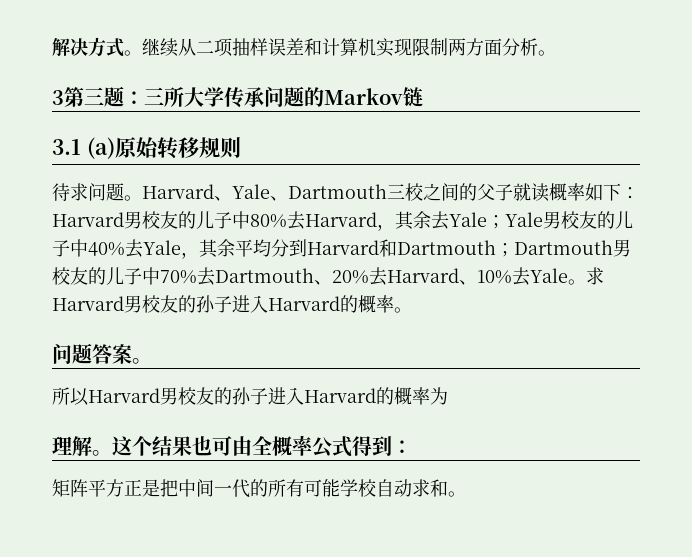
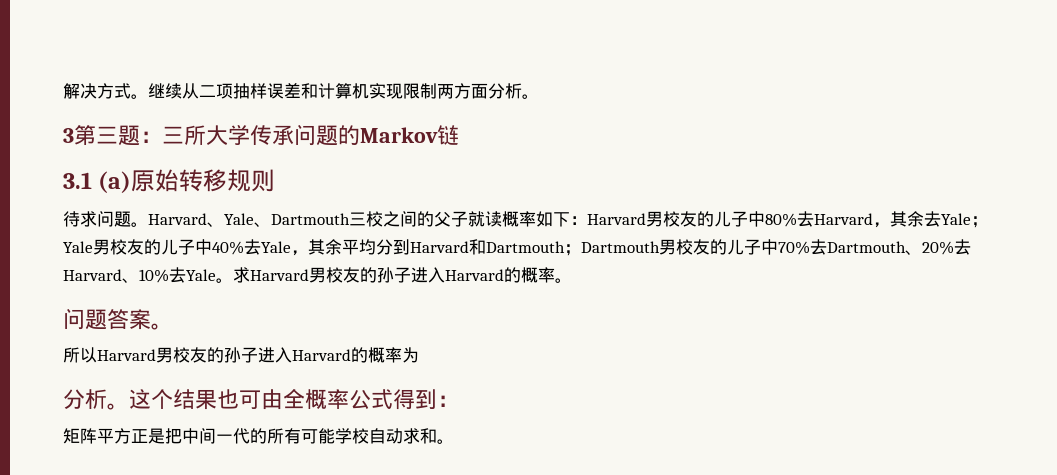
  所以Harvard男校友的孙子进入Harvard的概率为
- 理解。
+ 分析。

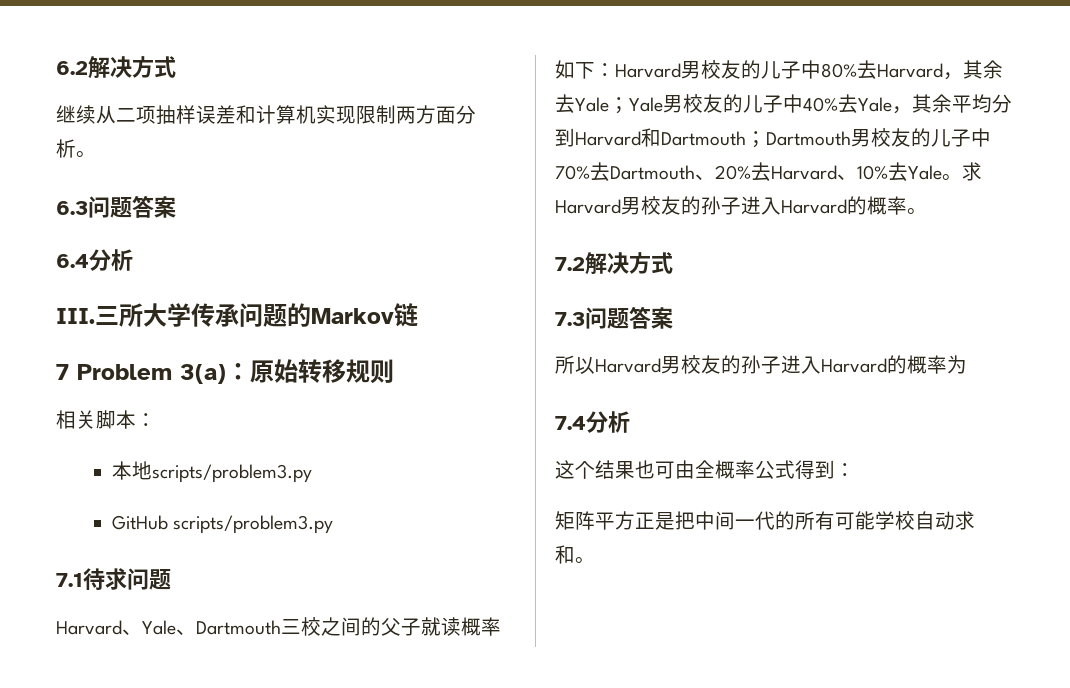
- 解决方式。继续从二项抽样误差和计算机实现限制两方面分析。
+ 6.2解决方式
+ 继续从二项抽样误差和计算机实现限制两方面分析。
- 3第三题：三所大学传承问题的Markov链
+ 6.3问题答案
+ 6.4分析
+ III.三所大学传承问题的Markov链
- 3.1 (a)原始转移规则
+ 7 Problem 3(a)：原始转移规则
- 待求问题。Harvard、Yale、Dartmouth三校之间的父子就读概率如下：Harvard男校友的儿子中80%去Harvard，其余去Yale；Yale男校友的儿子中40%去Yale，其余平均分到Harvard和Dartmouth；Dartmouth男校友的儿子中70%去Dartmouth、20%去Harvard、10%去Yale。
+ 相关脚本：
+ 本地scripts/problem3.py
+ GitHub scripts/problem3.py
+ 7.1待求问题
+ Harvard、Yale、Dartmouth三校之间的父子就读概率如下：Harvard男校友的儿子中80%去Harvard，其余去Yale；Yale男校友的儿子中40%去Yale，其余平均分到Harvard和Dartmouth；Dartmouth男校友的儿子中70%去Dartmouth、20%去Harvard、10%去Yale。
- 问题答案。
+ 7.2解决方式
+ 7.3问题答案
- 分析。这个结果也可由全概率公式得到：
+ 7.4分析
+ 这个结果也可由全概率公式得到：

